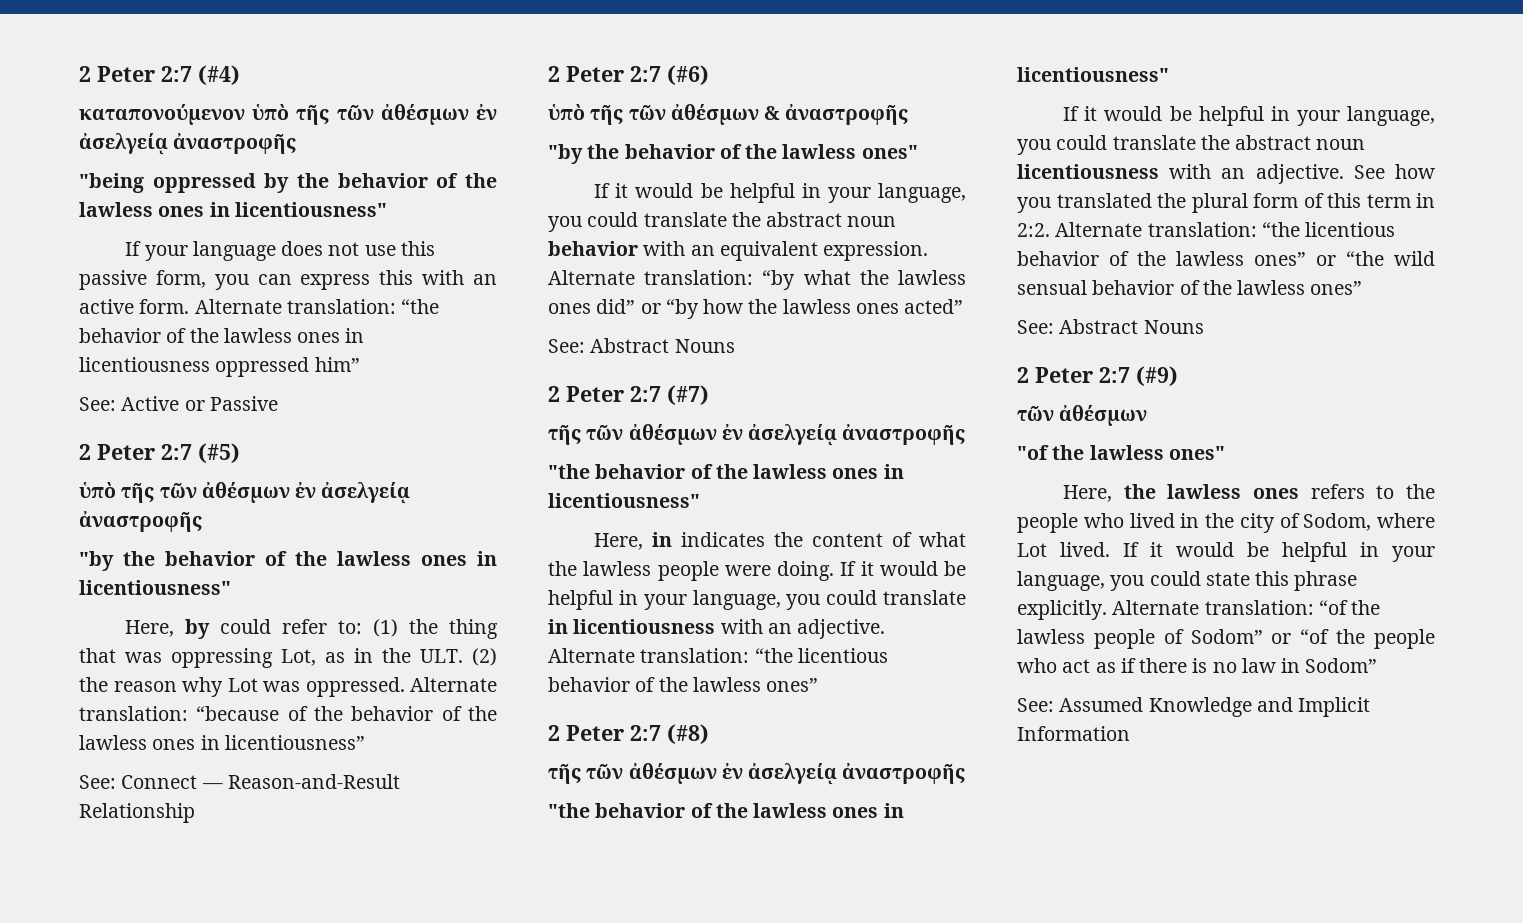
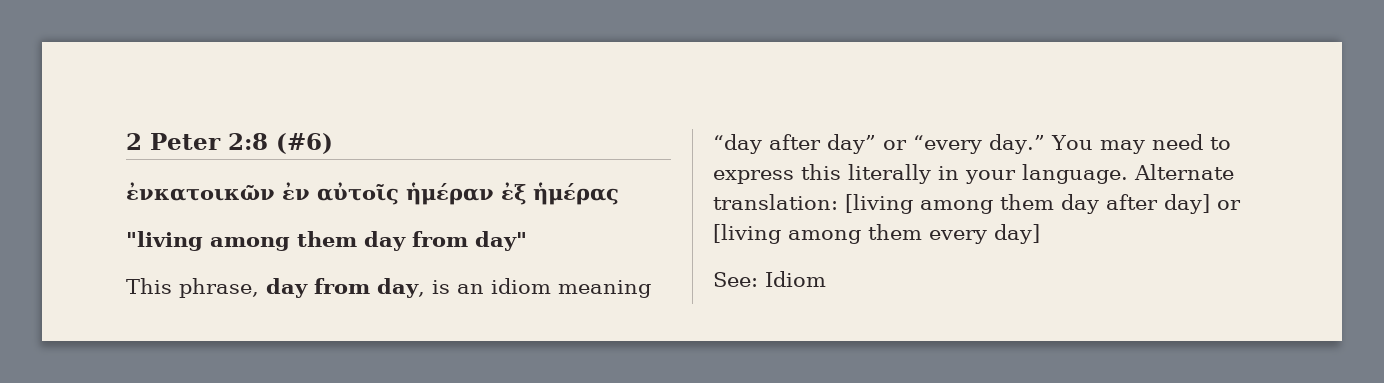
- 2 Peter 2:7 (#4)
- καταπονούμενον ὑπὸ τῆς τῶν ἀθέσμων ἐν ἀσελγείᾳ ἀναστροφῆς
- "being oppressed by the behavior of the lawless ones in licentiousness"
- If your language does not use this passive form, you can express this with an active form. Alternate translation: “the behavior of the lawless ones in licentiousness oppressed him”
- See: Active or Passive
- 2 Peter 2:7 (#5)
- ὑπὸ τῆς τῶν ἀθέσμων ἐν ἀσελγείᾳ ἀναστροφῆς
- "by the behavior of the lawless ones in licentiousness"
- Here, by could refer to: (1) the thing that was oppressing Lot, as in the ULT. (2) the reason why Lot was oppressed. Alternate translation: “because of the behavior of the lawless ones in licentiousness”
- See: Connect — Reason-and-Result Relationship
- 2 Peter 2:7 (#6)
- ὑπὸ τῆς τῶν ἀθέσμων & ἀναστροφῆς
- "by the behavior of the lawless ones"
- If it would be helpful in your language, you could translate the abstract noun behavior with an equivalent expression. Alternate translation: “by what the lawless ones did” or “by how the lawless ones acted”
- See: Abstract Nouns
- 2 Peter 2:7 (#7)
- τῆς τῶν ἀθέσμων ἐν ἀσελγείᾳ ἀναστροφῆς
- "the behavior of the lawless ones in licentiousness"
- Here, in indicates the content of what the lawless people were doing. If it would be helpful in your language, you could translate in licentiousness with an adjective. Alternate translation: “the licentious behavior of the lawless ones”
- 2 Peter 2:7 (#8)
- τῆς τῶν ἀθέσμων ἐν ἀσελγείᾳ ἀναστροφῆς
- "the behavior of the lawless ones in licentiousness"
- If it would be helpful in your language, you could translate the abstract noun licentiousness with an adjective. See how you translated the plural form of this term in 2:2. Alternate translation: “the licentious behavior of the lawless ones” or “the wild sensual behavior of the lawless ones”
- See: Abstract Nouns
- 2 Peter 2:7 (#9)
- τῶν ἀθέσμων
- "of the lawless ones"
- Here, the lawless ones refers to the people who lived in the city of Sodom, where Lot lived. If it would be helpful in your language, you could state this phrase explicitly. Alternate translation: “of the lawless people of Sodom” or “of the people who act as if there is no law in Sodom”
- See: Assumed Knowledge and Implicit Information
+ 2 Peter 2:8 (#6)
+ ἐνκατοικῶν ἐν αὐτοῖς ἡμέραν ἐξ ἡμέρας
+ "living among them day from day"
+ This phrase, day from day, is an idiom meaning “day after day” or “every day.” You may need to express this literally in your language. Alternate translation: [living among them day after day] or [living among them every day]
+ See: Idiom

